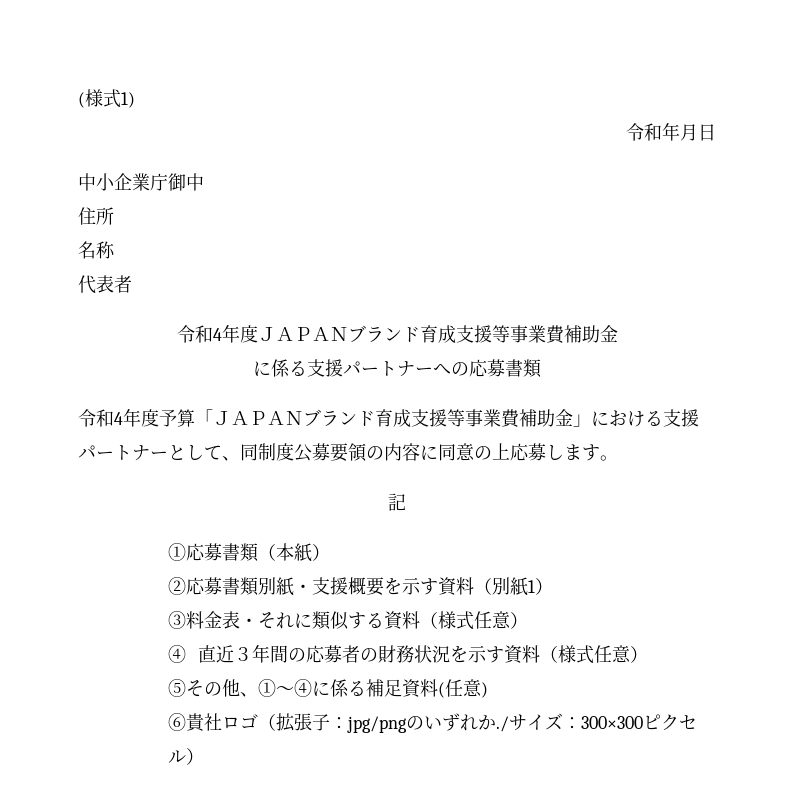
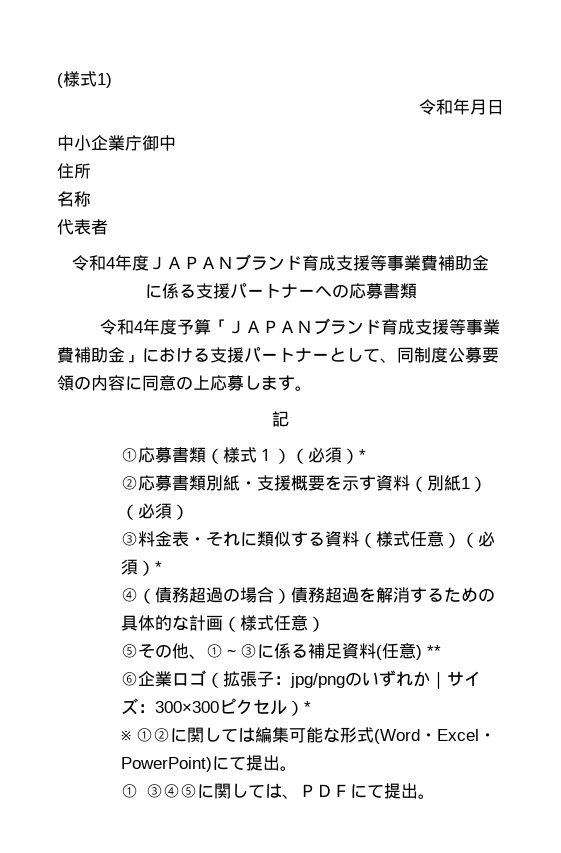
- ①応募書類（本紙）
+ ①応募書類（様式１）（必須）*
- ②応募書類別紙・支援概要を示す資料（別紙1）
+ ②応募書類別紙・支援概要を示す資料（別紙1）（必須）
- ③料金表・それに類似する資料（様式任意）
- ④直近３年間の応募者の財務状況を示す資料（様式任意）
+ ③料金表・それに類似する資料（様式任意）（必須）*
+ ④（債務超過の場合）債務超過を解消するための具体的な計画（様式任意）
- ⑤その他、①～④に係る補足資料(任意)
+ ⑤その他、①～③に係る補足資料(任意) **
- ⑥貴社ロゴ（拡張子：jpg/pngのいずれか./サイズ：300×300ピクセル）
+ ⑥企業ロゴ（拡張子：jpg/pngのいずれか｜サイズ：300×300ピクセル）*
+ ※ ①②に関しては編集可能な形式(Word・Excel・PowerPoint)にて提出。
+ ① ③④⑤に関しては、ＰＤＦにて提出。

